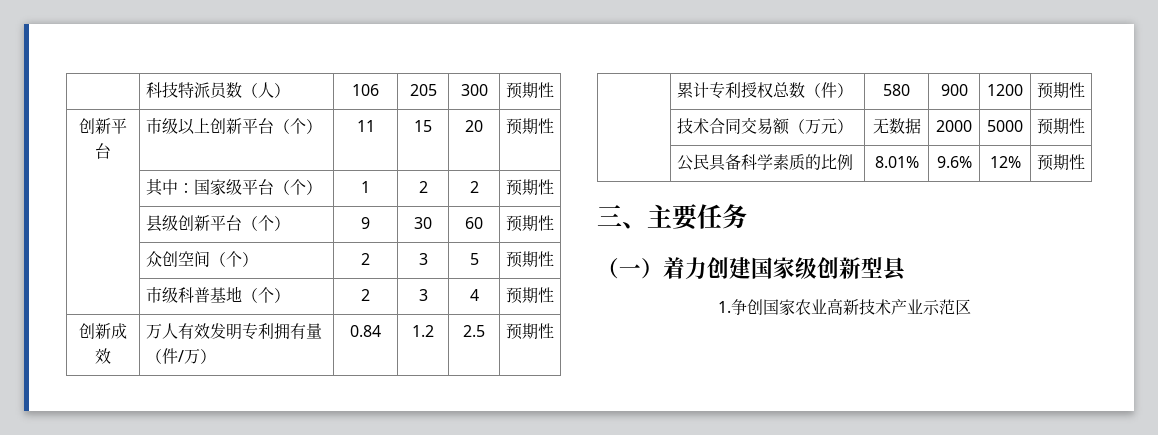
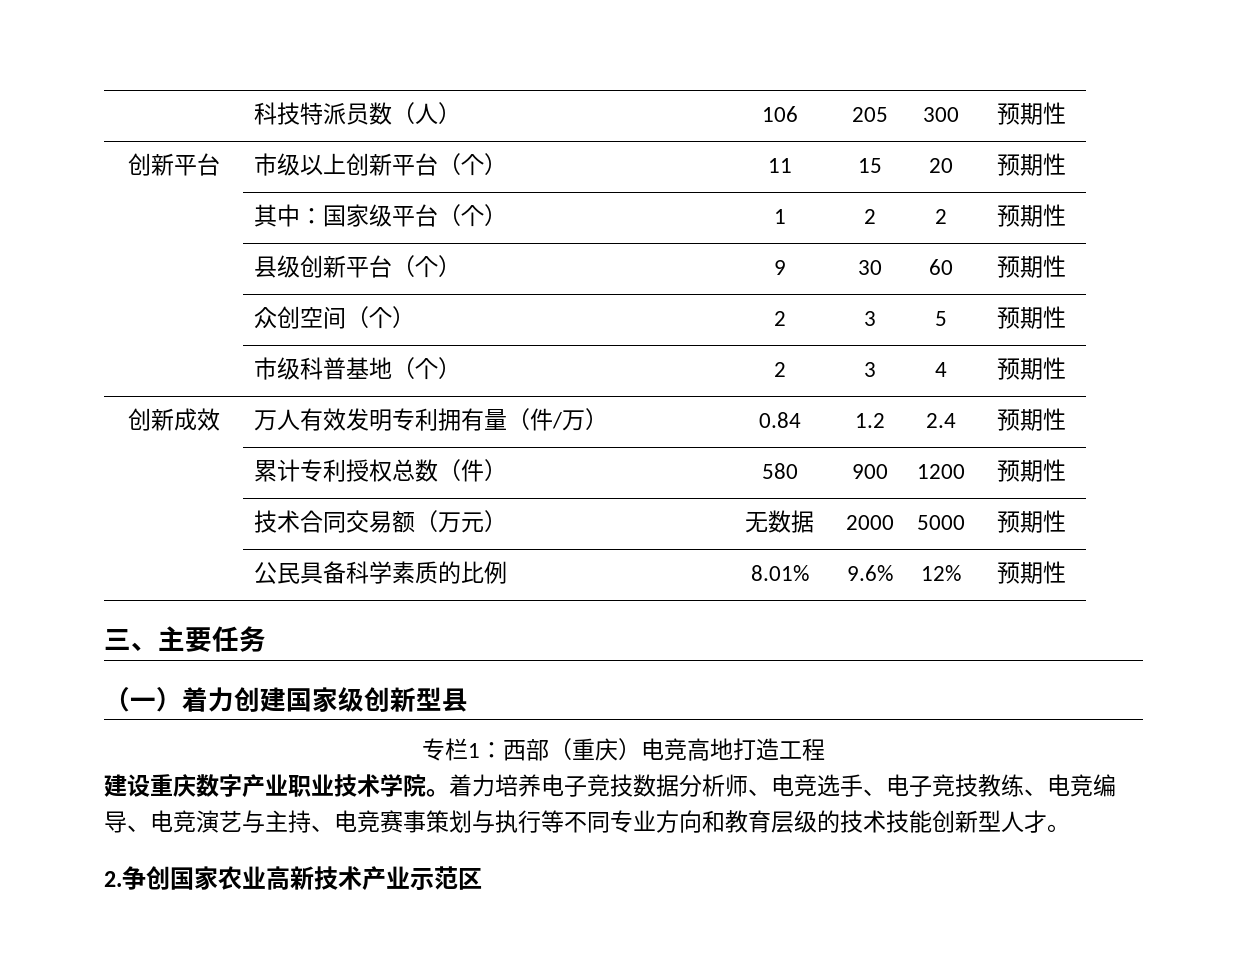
- 创新成效 | 万人有效发明专利拥有量（件/万） | 0.84 | 1.2 | 2.5 | 预期性
+ 创新成效 | 万人有效发明专利拥有量（件/万） | 0.84 | 1.2 | 2.4 | 预期性
- 1.争创国家农业高新技术产业示范区
+ 专栏1：西部（重庆）电竞高地打造工程
+ 建设重庆数字产业职业技术学院。着力培养电子竞技数据分析师、电竞选手、电子竞技教练、电竞编导、电竞演艺与主持、电竞赛事策划与执行等不同专业方向和教育层级的技术技能创新型人才。
+ 2.争创国家农业高新技术产业示范区

